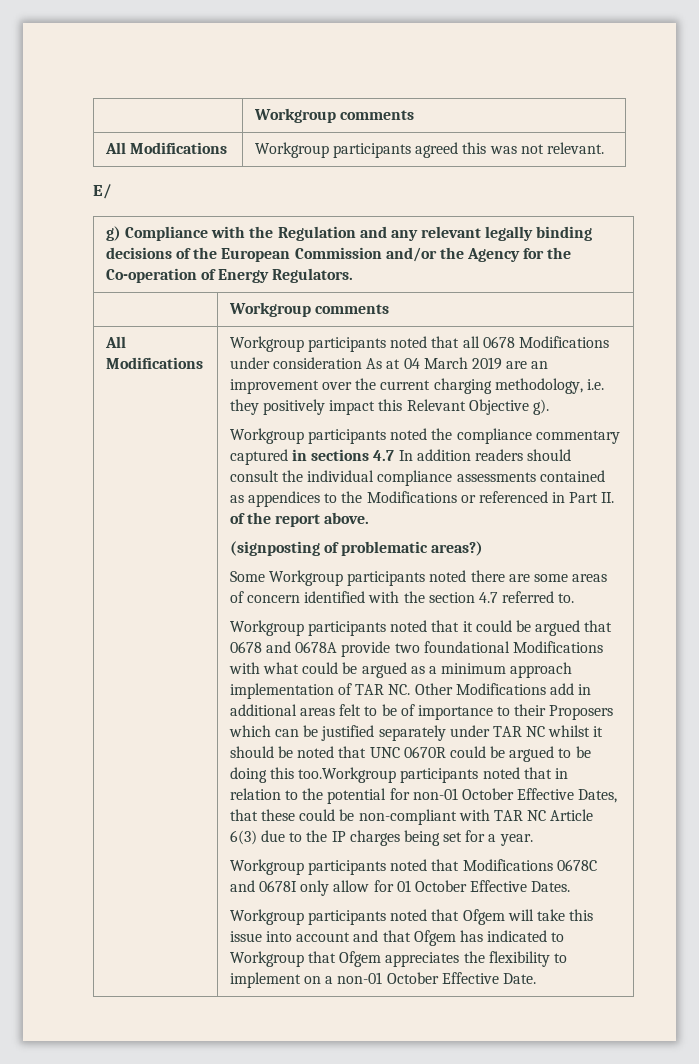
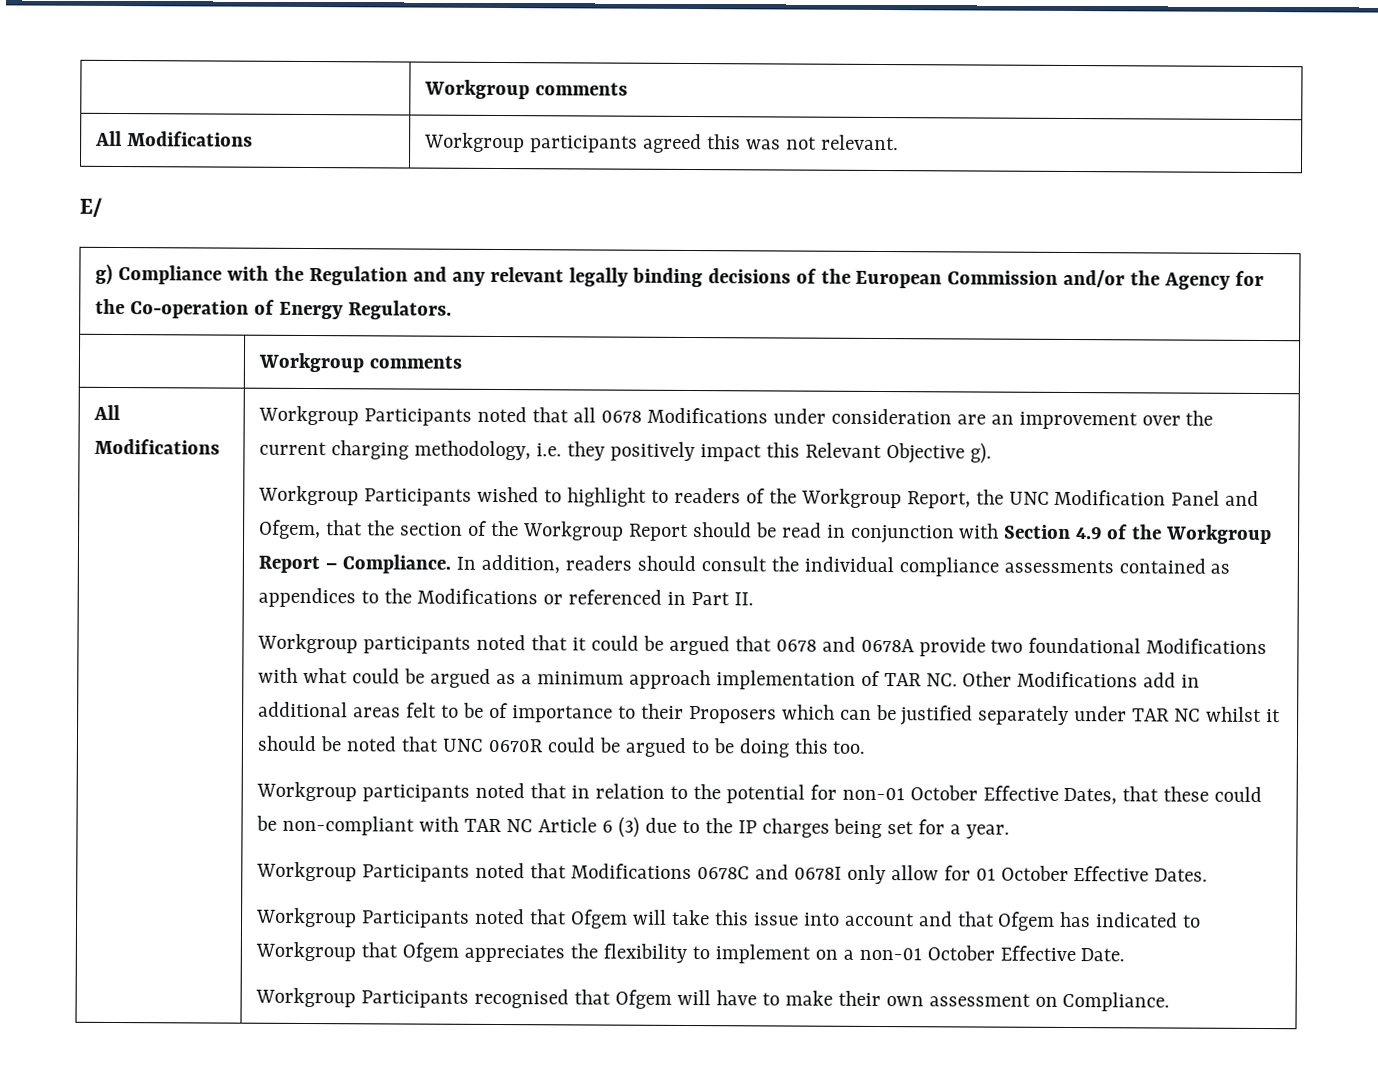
- Workgroup participants noted that all 0678 Modifications under consideration As at 04 March 2019 are an improvement over the current charging methodology, i.e. they positively impact this Relevant Objective g).
+ Workgroup Participants noted that all 0678 Modifications under consideration are an improvement over the current charging methodology, i.e. they positively impact this Relevant Objective g).
- Workgroup participants noted the compliance commentary captured in sections 4.7 In addition readers should consult the individual compliance assessments contained as appendices to the Modifications or referenced in Part II. of the report above.
- (signposting of problematic areas?)
- Some Workgroup participants noted there are some areas of concern identified with the section 4.7 referred to.
+ Workgroup Participants wished to highlight to readers of the Workgroup Report, the UNC Modification Panel and Ofgem, that the section of the Workgroup Report should be read in conjunction with Section 4.9 of the Workgroup Report – Compliance. In addition, readers should consult the individual compliance assessments contained as appendices to the Modifications or referenced in Part II.
- Workgroup participants noted that it could be argued that 0678 and 0678A provide two foundational Modifications with what could be argued as a minimum approach implementation of TAR NC. Other Modifications add in additional areas felt to be of importance to their Proposers which can be justified separately under TAR NC whilst it should be noted that UNC 0670R could be argued to be doing this too.Workgroup participants noted that in relation to the potential for non-01 October Effective Dates, that these could be non-compliant with TAR NC Article 6(3) due to the IP charges being set for a year.
+ Workgroup participants noted that it could be argued that 0678 and 0678A provide two foundational Modifications with what could be argued as a minimum approach implementation of TAR NC. Other Modifications add in additional areas felt to be of importance to their Proposers which can be justified separately under TAR NC whilst it should be noted that UNC 0670R could be argued to be doing this too.
+ Workgroup participants noted that in relation to the potential for non-01 October Effective Dates, that these could be non-compliant with TAR NC Article 6 (3) due to the IP charges being set for a year.
- Workgroup participants noted that Modifications 0678C and 0678I only allow for 01 October Effective Dates.
+ Workgroup Participants noted that Modifications 0678C and 0678I only allow for 01 October Effective Dates.
- Workgroup participants noted that Ofgem will take this issue into account and that Ofgem has indicated to Workgroup that Ofgem appreciates the flexibility to implement on a non-01 October Effective Date.
+ Workgroup Participants noted that Ofgem will take this issue into account and that Ofgem has indicated to Workgroup that Ofgem appreciates the flexibility to implement on a non-01 October Effective Date.
+ Workgroup Participants recognised that Ofgem will have to make their own assessment on Compliance.

